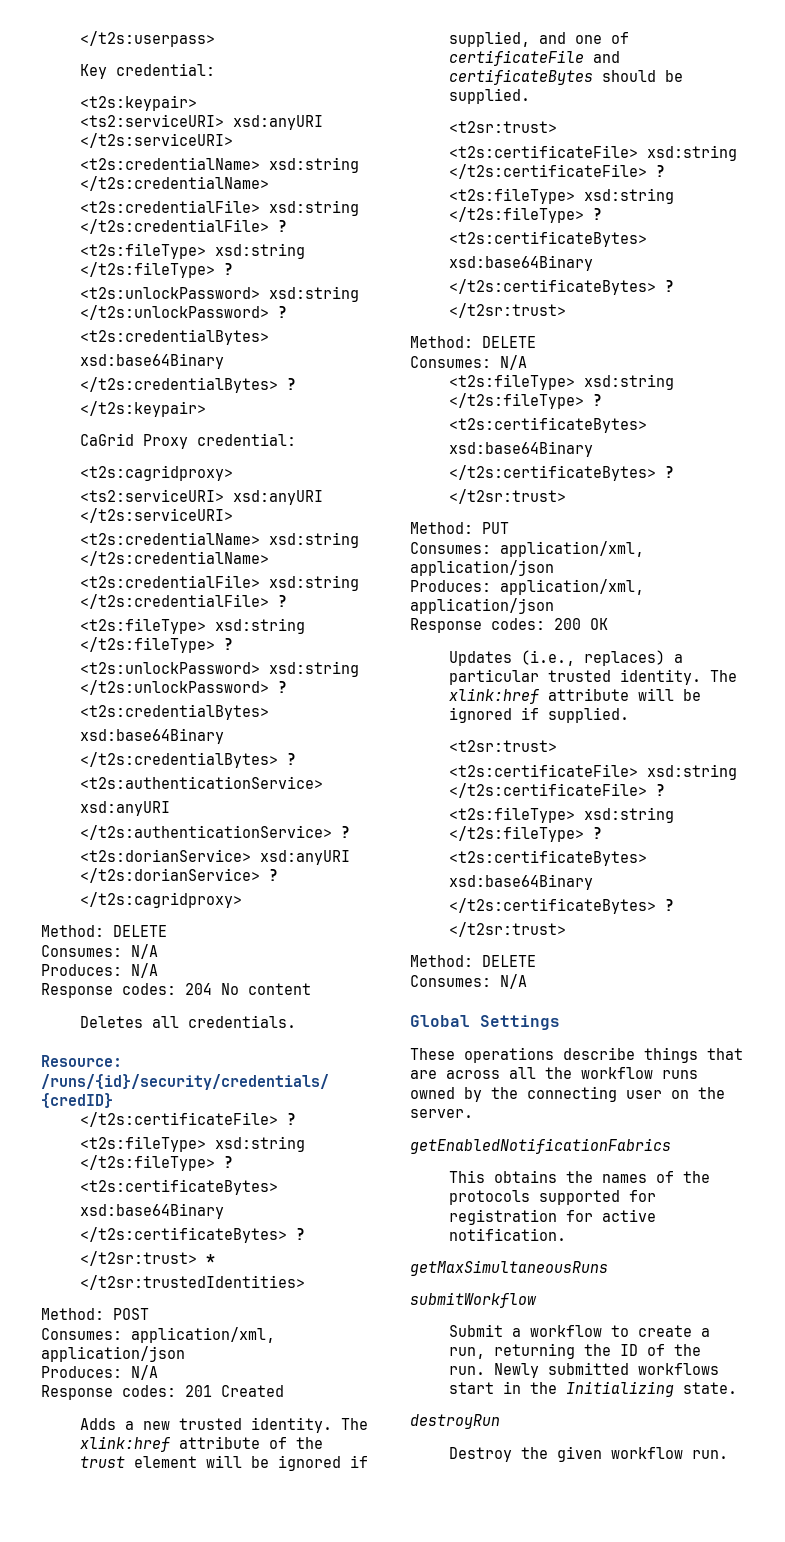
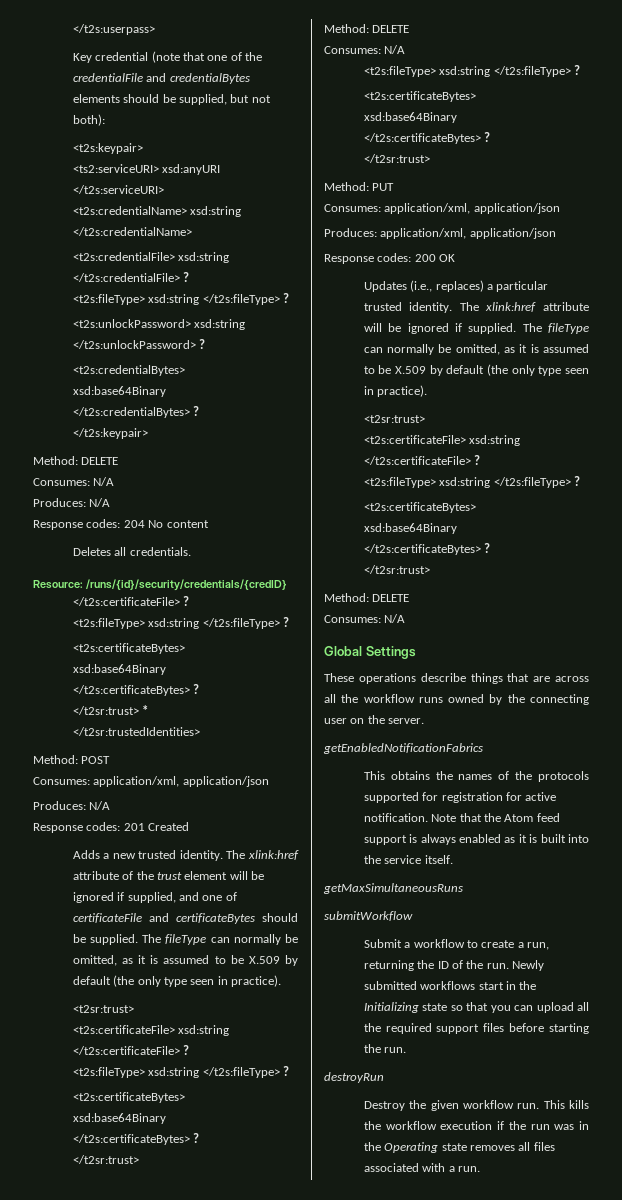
- Key credential:
+ Key credential (note that one of the credentialFile and credentialBytes elements should be supplied, but not both):
- CaGrid Proxy credential:
- <t2s:cagridproxy>
- <ts2:serviceURI> xsd:anyURI </t2s:serviceURI>
- <t2s:credentialName> xsd:string </t2s:credentialName>
- <t2s:credentialFile> xsd:string </t2s:credentialFile> ?
- <t2s:fileType> xsd:string </t2s:fileType> ?
- <t2s:unlockPassword> xsd:string </t2s:unlockPassword> ?
- <t2s:credentialBytes>
- xsd:base64Binary
- </t2s:credentialBytes> ?
- <t2s:authenticationService>
- xsd:anyURI
- </t2s:authenticationService> ?
- <t2s:dorianService> xsd:anyURI </t2s:dorianService> ?
- </t2s:cagridproxy>
- The xlink:href attribute of the trust element will be ignored if supplied, and one of certificateFile and certificateBytes should be supplied.
+ The xlink:href attribute of the trust element will be ignored if supplied, and one of certificateFile and certificateBytes should be supplied. The fileType can normally be omitted, as it is assumed to be X.509 by default (the only type seen in practice).
- The xlink:href attribute will be ignored if supplied.
+ The xlink:href attribute will be ignored if supplied. The fileType can normally be omitted, as it is assumed to be X.509 by default (the only type seen in practice).
+ Note that the Atom feed support is always enabled as it is built into the service itself.
- Newly submitted workflows start in the Initializing state.
+ Newly submitted workflows start in the Initializing state so that you can upload all the required support files before starting the run.
+ This kills the workflow execution if the run was in the Operating state removes all files associated with a run.

